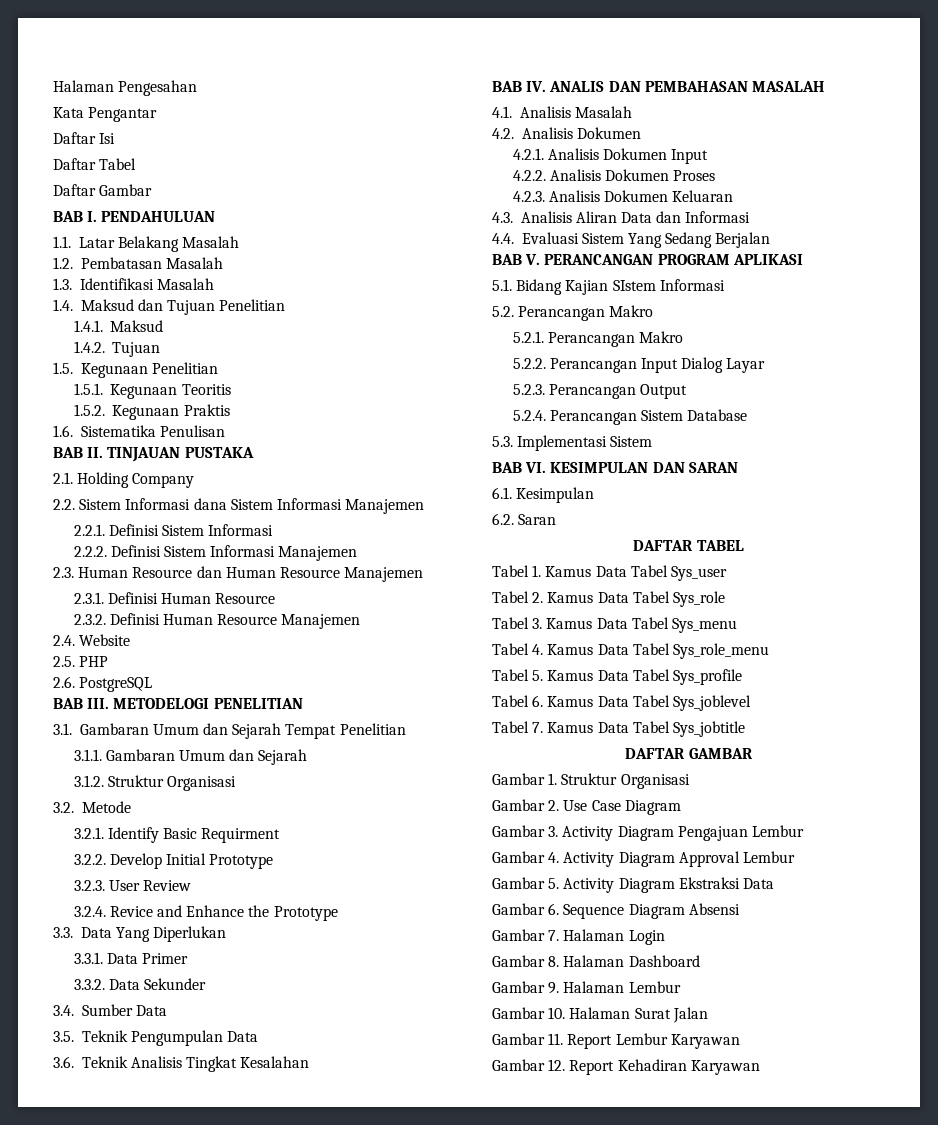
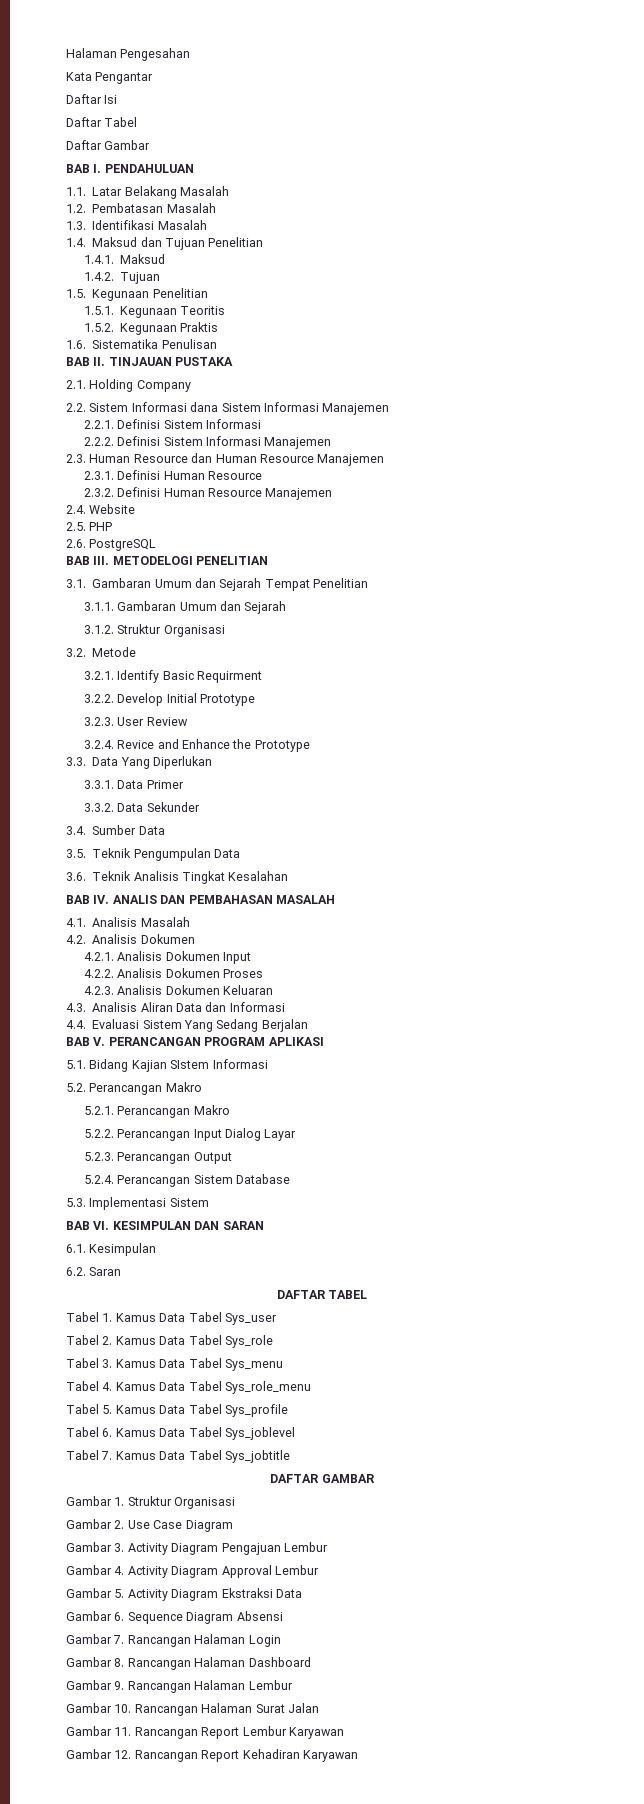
- Gambar 7. Halaman Login
+ Gambar 7. Rancangan Halaman Login
- Gambar 8. Halaman Dashboard
+ Gambar 8. Rancangan Halaman Dashboard
- Gambar 9. Halaman Lembur
+ Gambar 9. Rancangan Halaman Lembur
- Gambar 10. Halaman Surat Jalan
+ Gambar 10. Rancangan Halaman Surat Jalan
- Gambar 11. Report Lembur Karyawan
+ Gambar 11. Rancangan Report Lembur Karyawan
- Gambar 12. Report Kehadiran Karyawan
+ Gambar 12. Rancangan Report Kehadiran Karyawan

